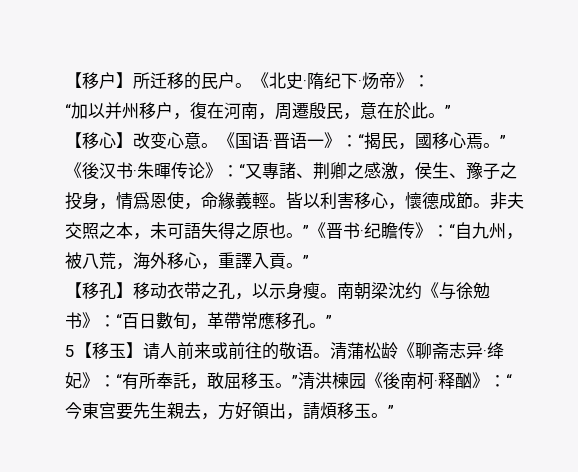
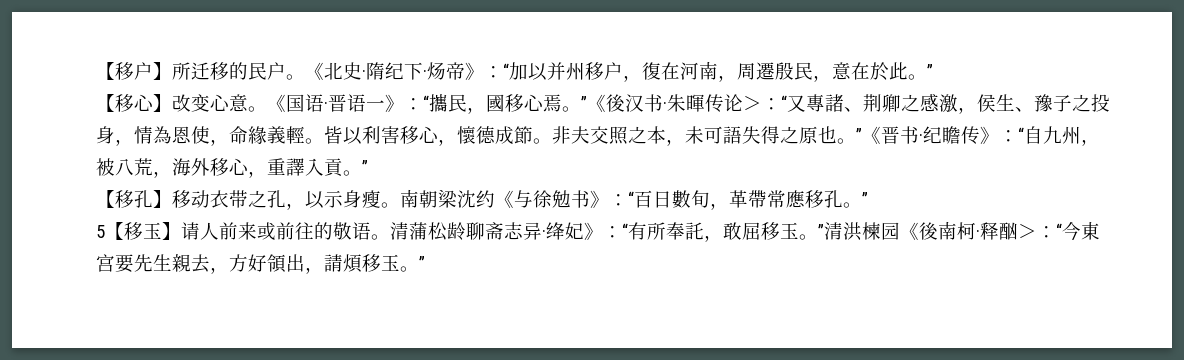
- 《北史·隋纪下·炀帝》：
- “加以并州移户，復在河南，周遷殷民，意在於此。”
+ 《北史·隋纪下·炀帝》：“加以并州移户，復在河南，周遷殷民，意在於此。”
- 《国语·晋语一》：“揭民，國移心焉。”《後汉书·朱暉传论》：“又專諸、荆卿之感激，侯生、豫子之投身，情爲恩使，命緣義輕。
+ 《国语·晋语一》：“攜民，國移心焉。”《後汉书·朱暉传论＞：“又專諸、荆卿之感激，侯生、豫子之投身，情為恩使，命緣義輕。
- 清蒲松龄《聊斋志异·绛妃》：“有所奉託，敢屈移玉。”清洪楝园《後南柯·释酗》：“今東宫要先生親去，方好領出，請煩移玉。”
+ 清蒲松龄聊斋志异·绛妃》：“有所奉託，敢屈移玉。”清洪楝园《後南柯·释酗＞：“今東宫要先生親去，方好領出，請煩移玉。”

